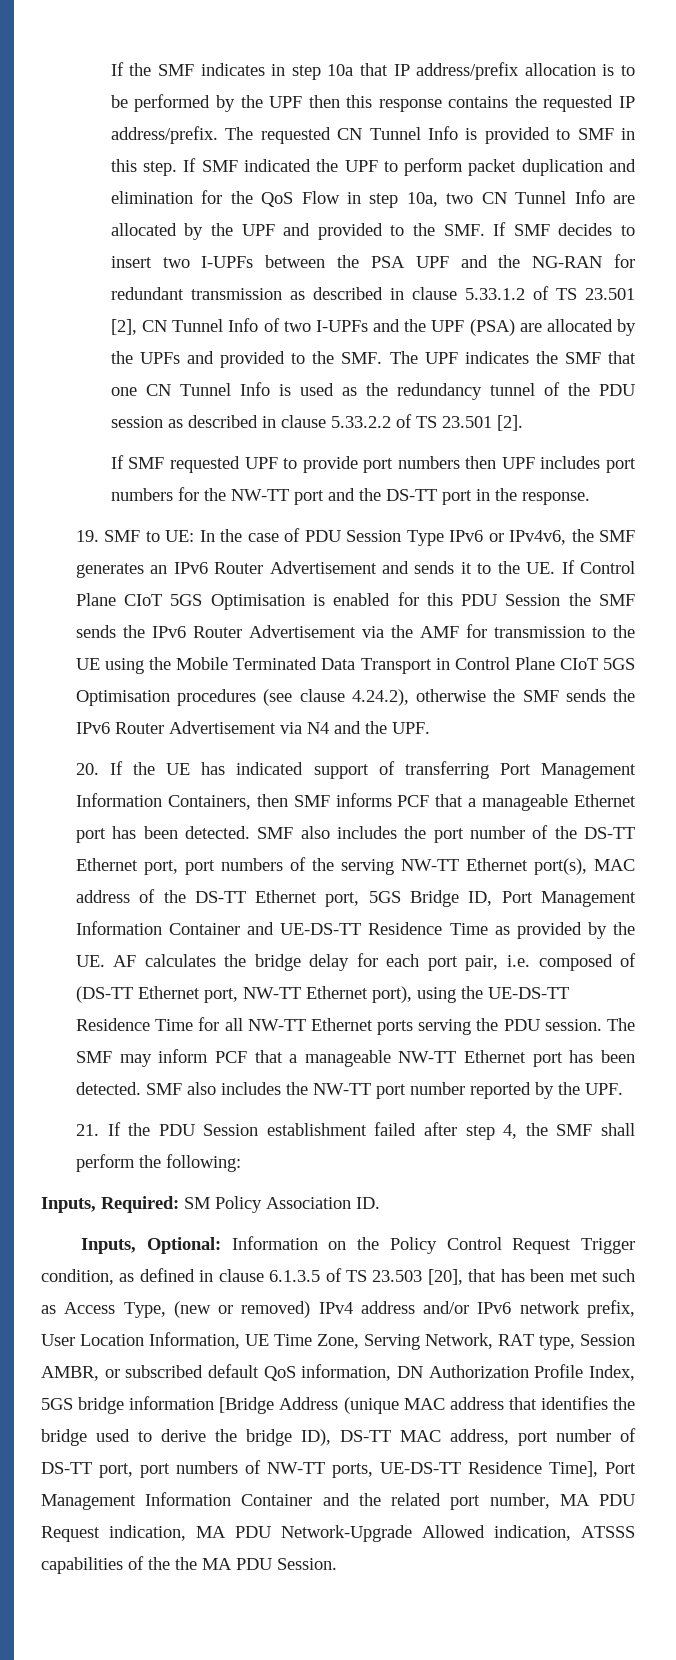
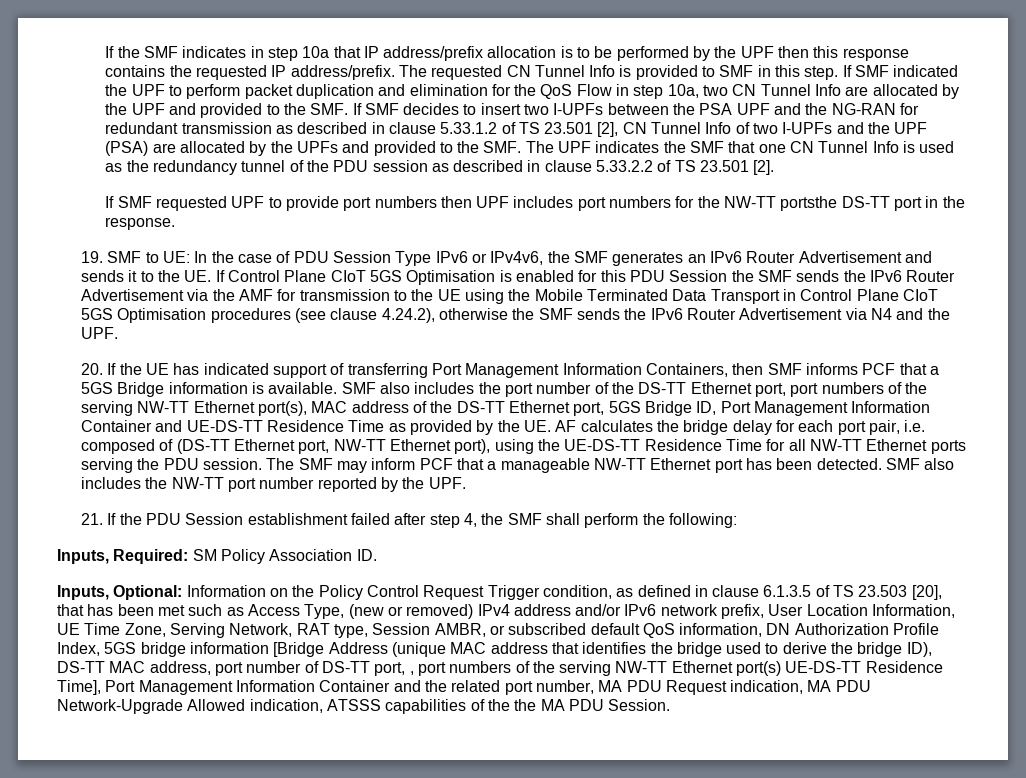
- If SMF requested UPF to provide port numbers then UPF includes port numbers for the NW-TT port and the DS-TT port in the response.
+ If SMF requested UPF to provide port numbers then UPF includes port numbers for the NW-TT portsthe DS-TT port in the response.
- 20. If the UE has indicated support of transferring Port Management Information Containers, then SMF informs PCF that a manageable Ethernet port has been detected.
+ 20. If the UE has indicated support of transferring Port Management Information Containers, then SMF informs PCF that a 5GS Bridge information is available.
- Information on the Policy Control Request Trigger condition, as defined in clause 6.1.3.5 of TS 23.503 [20], that has been met such as Access Type, (new or removed) IPv4 address and/or IPv6 network prefix, User Location Information, UE Time Zone, Serving Network, RAT type, Session AMBR, or subscribed default QoS information, DN Authorization Profile Index, 5GS bridge information [Bridge Address (unique MAC address that identifies the bridge used to derive the bridge ID), DS-TT MAC address, port number of DS-TT port, port numbers of NW-TT ports, UE-DS-TT Residence Time], Port Management Information Container and the related port number, MA PDU Request indication, MA PDU Network-Upgrade Allowed indication, ATSSS capabilities of the the MA PDU Session.
+ Information on the Policy Control Request Trigger condition, as defined in clause 6.1.3.5 of TS 23.503 [20], that has been met such as Access Type, (new or removed) IPv4 address and/or IPv6 network prefix, User Location Information, UE Time Zone, Serving Network, RAT type, Session AMBR, or subscribed default QoS information, DN Authorization Profile Index, 5GS bridge information [Bridge Address (unique MAC address that identifies the bridge used to derive the bridge ID), DS-TT MAC address, port number of DS-TT port, , port numbers of the serving NW-TT Ethernet port(s) UE-DS-TT Residence Time], Port Management Information Container and the related port number, MA PDU Request indication, MA PDU Network-Upgrade Allowed indication, ATSSS capabilities of the the MA PDU Session.

